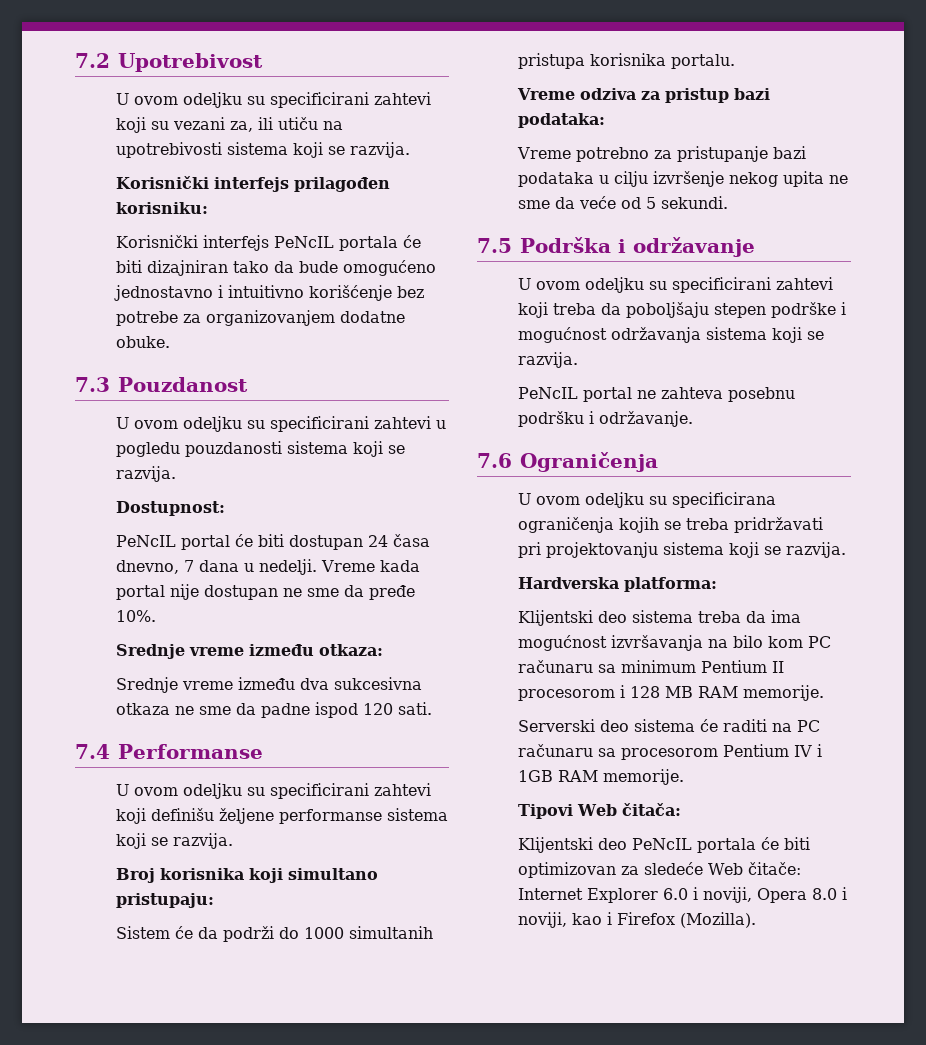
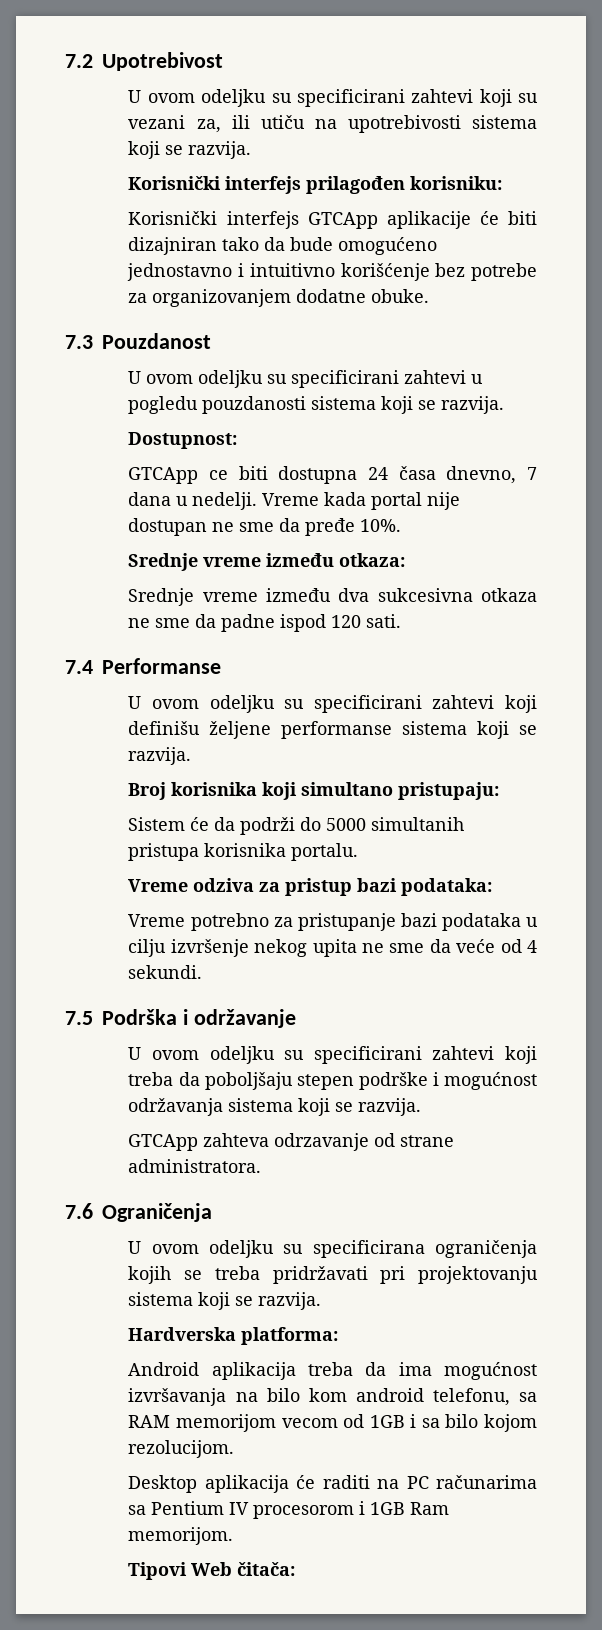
- Korisnički interfejs PeNcIL portala će biti dizajniran tako da bude omogućeno jednostavno i intuitivno korišćenje bez potrebe za organizovanjem dodatne obuke.
+ Korisnički interfejs GTCApp aplikacije će biti dizajniran tako da bude omogućeno jednostavno i intuitivno korišćenje bez potrebe za organizovanjem dodatne obuke.
- PeNcIL portal će biti dostupan 24 časa dnevno, 7 dana u nedelji.
+ GTCApp ce biti dostupna 24 časa dnevno, 7 dana u nedelji.
- Sistem će da podrži do 1000 simultanih pristupa korisnika portalu.
+ Sistem će da podrži do 5000 simultanih pristupa korisnika portalu.
- Vreme potrebno za pristupanje bazi podataka u cilju izvršenje nekog upita ne sme da veće od 5 sekundi.
+ Vreme potrebno za pristupanje bazi podataka u cilju izvršenje nekog upita ne sme da veće od 4 sekundi.
- PeNcIL portal ne zahteva posebnu podršku i održavanje.
+ GTCApp zahteva odrzavanje od strane administratora.
- Klijentski deo sistema treba da ima mogućnost izvršavanja na bilo kom PC računaru sa minimum Pentium II procesorom i 128 MB RAM memorije.
- Serverski deo sistema će raditi na PC računaru sa procesorom Pentium IV i 1GB RAM memorije.
+ Android aplikacija treba da ima mogućnost izvršavanja na bilo kom android telefonu, sa RAM memorijom vecom od 1GB i sa bilo kojom rezolucijom.
+ Desktop aplikacija će raditi na PC računarima sa Pentium IV procesorom i 1GB Ram memorijom.
- Klijentski deo PeNcIL portala će biti optimizovan za sledeće Web čitače: Internet Explorer 6.0 i noviji, Opera 8.0 i noviji, kao i Firefox (Mozilla).

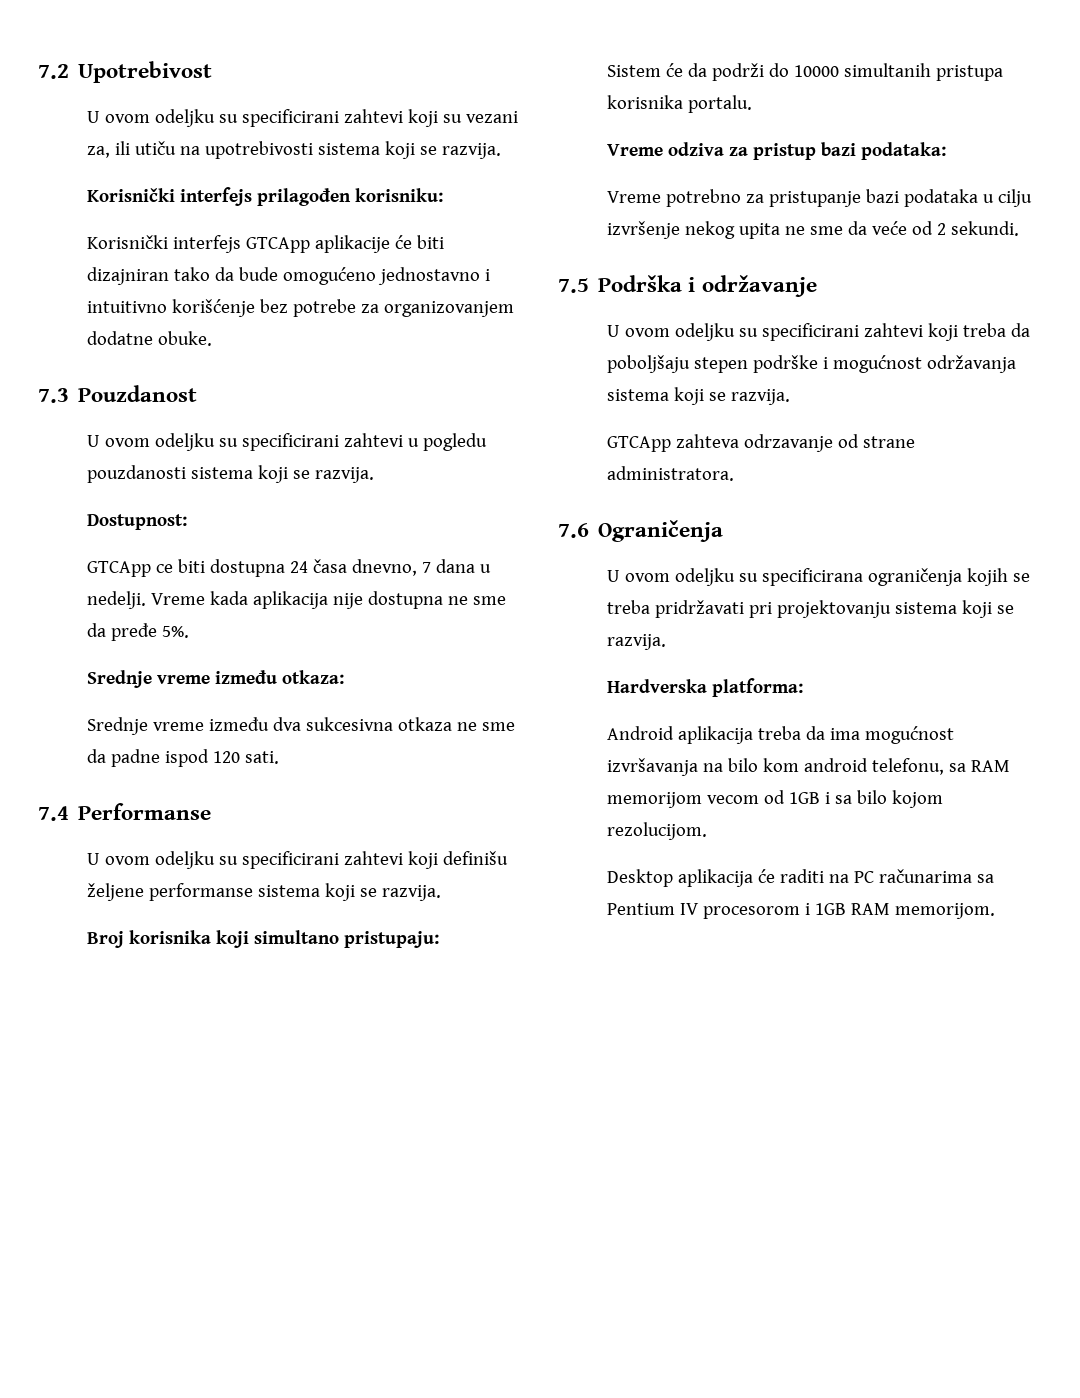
- Vreme kada portal nije dostupan ne sme da pređe 10%.
+ Vreme kada aplikacija nije dostupna ne sme da pređe 5%.
- Sistem će da podrži do 5000 simultanih pristupa korisnika portalu.
+ Sistem će da podrži do 10000 simultanih pristupa korisnika portalu.
- Vreme potrebno za pristupanje bazi podataka u cilju izvršenje nekog upita ne sme da veće od 4 sekundi.
+ Vreme potrebno za pristupanje bazi podataka u cilju izvršenje nekog upita ne sme da veće od 2 sekundi.
- Desktop aplikacija će raditi na PC računarima sa Pentium IV procesorom i 1GB Ram memorijom.
+ Desktop aplikacija će raditi na PC računarima sa Pentium IV procesorom i 1GB RAM memorijom.
- Tipovi Web čitača:

